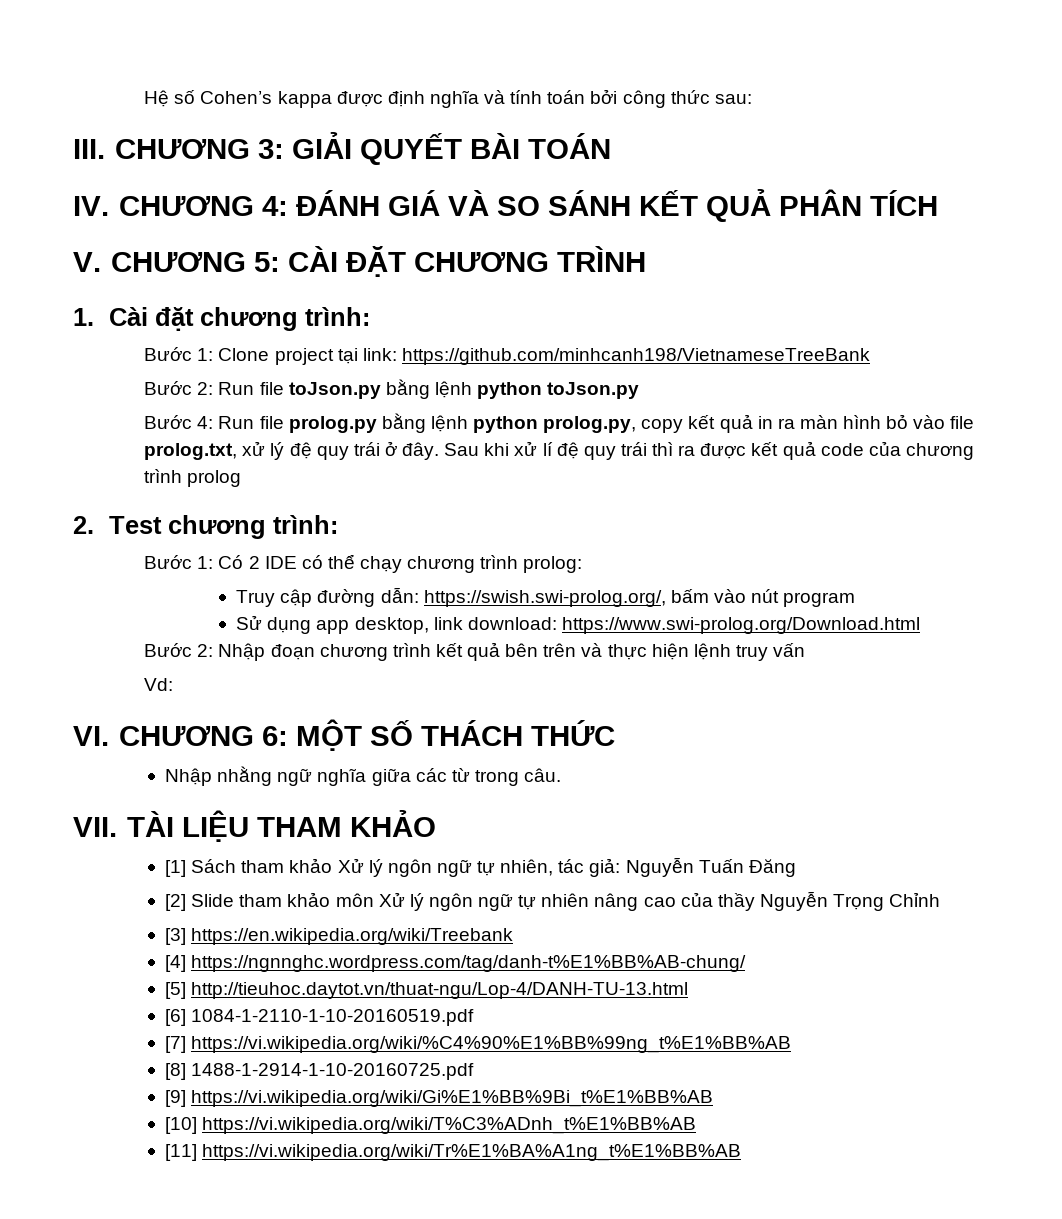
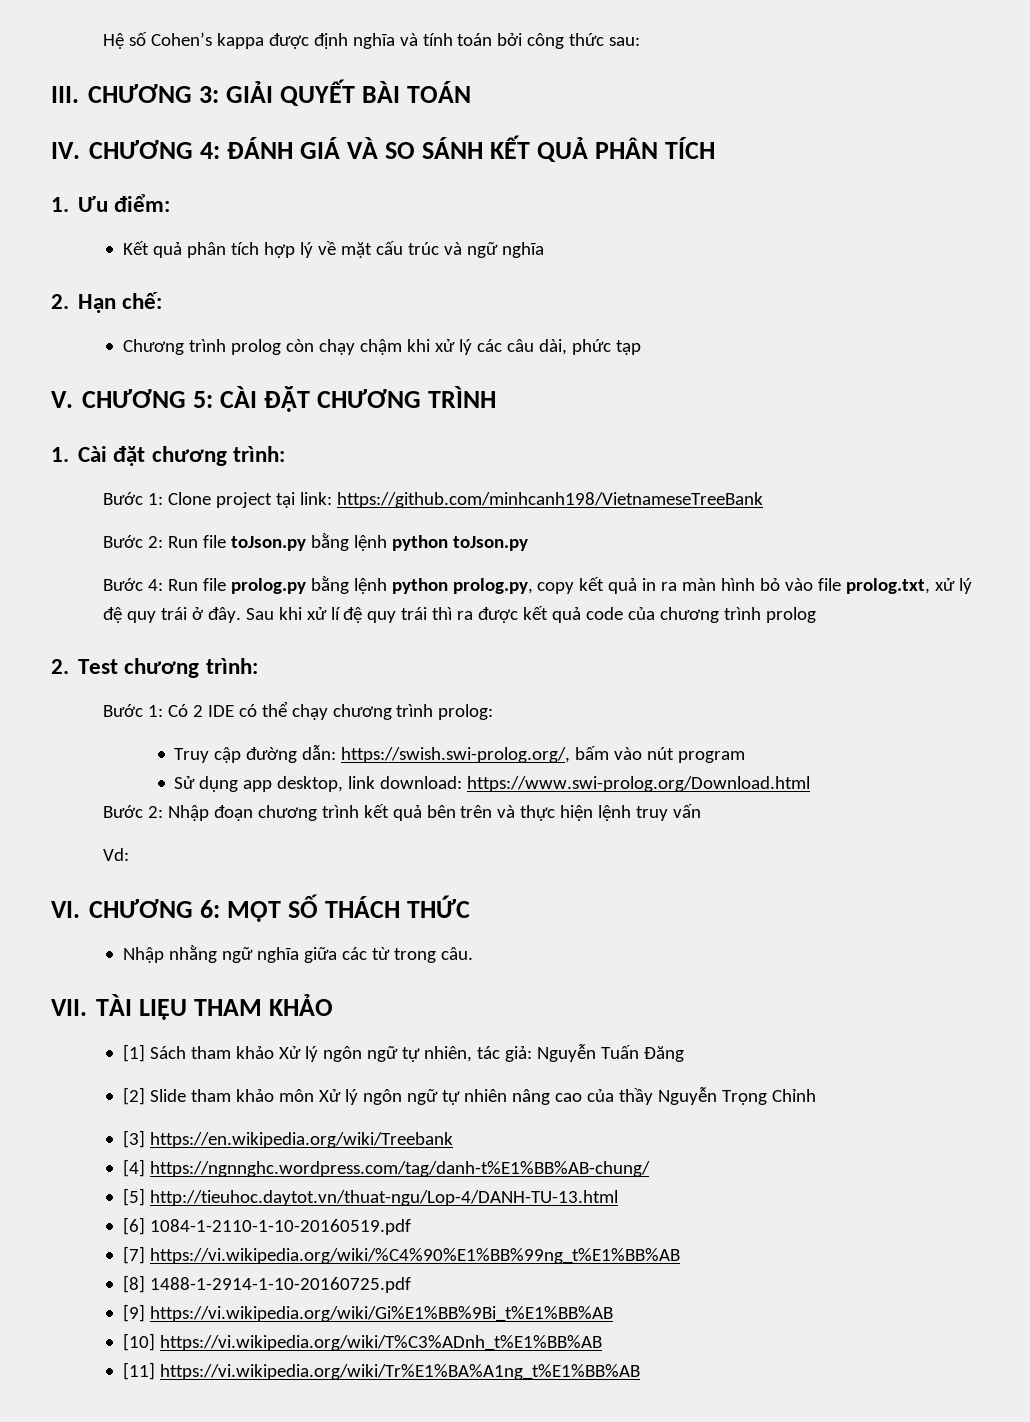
+ 1. Ưu điểm:
+ Kết quả phân tích hợp lý về mặt cấu trúc và ngữ nghĩa
+ 2. Hạn chế:
+ Chương trình prolog còn chạy chậm khi xử lý các câu dài, phức tạp

